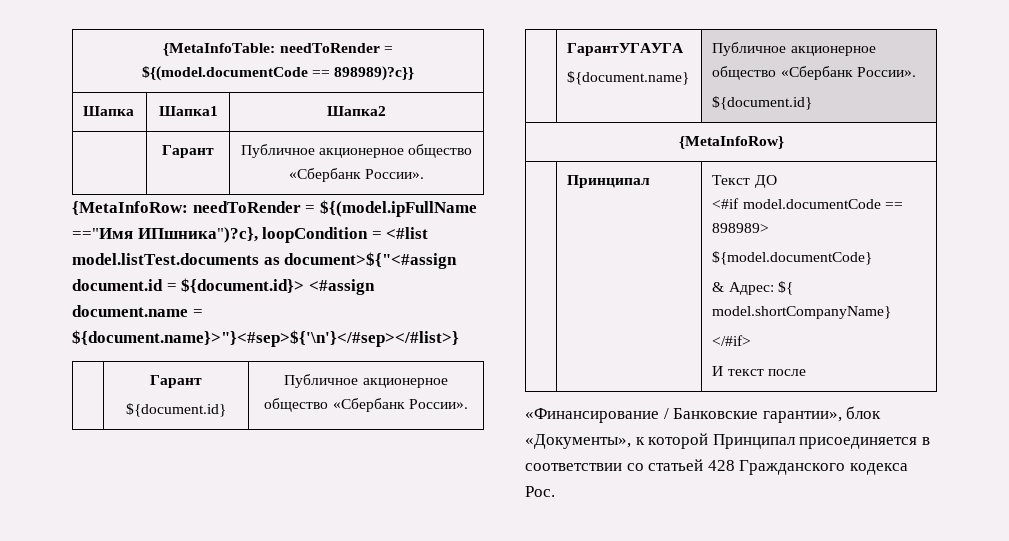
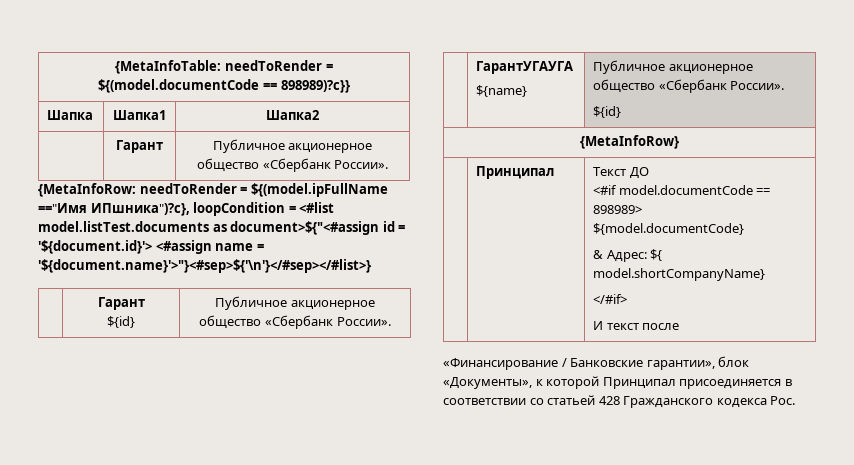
- {MetaInfoRow: needToRender = ${(model.ipFullName =="Имя ИПшника")?c}, loopCondition = <#list model.listTest.documents as document>${"<#assign document.id = ${document.id}> <#assign document.name = ${document.name}>"}<#sep>${'\n'}</#sep></#list>}
+ {MetaInfoRow: needToRender = ${(model.ipFullName =="Имя ИПшника")?c}, loopCondition = <#list model.listTest.documents as document>${"<#assign id = '${document.id}'> <#assign name = '${document.name}'>"}<#sep>${'\n'}</#sep></#list>}
  | Гарант
- ${document.id} | Публичное акционерное общество «Сбербанк России».
+ ${id} | Публичное акционерное общество «Сбербанк России».
  | ГарантУГАУГА
- ${document.name} | Публичное акционерное общество «Сбербанк России».
- ${document.id}
+ ${name} | Публичное акционерное общество «Сбербанк России».
+ ${id}

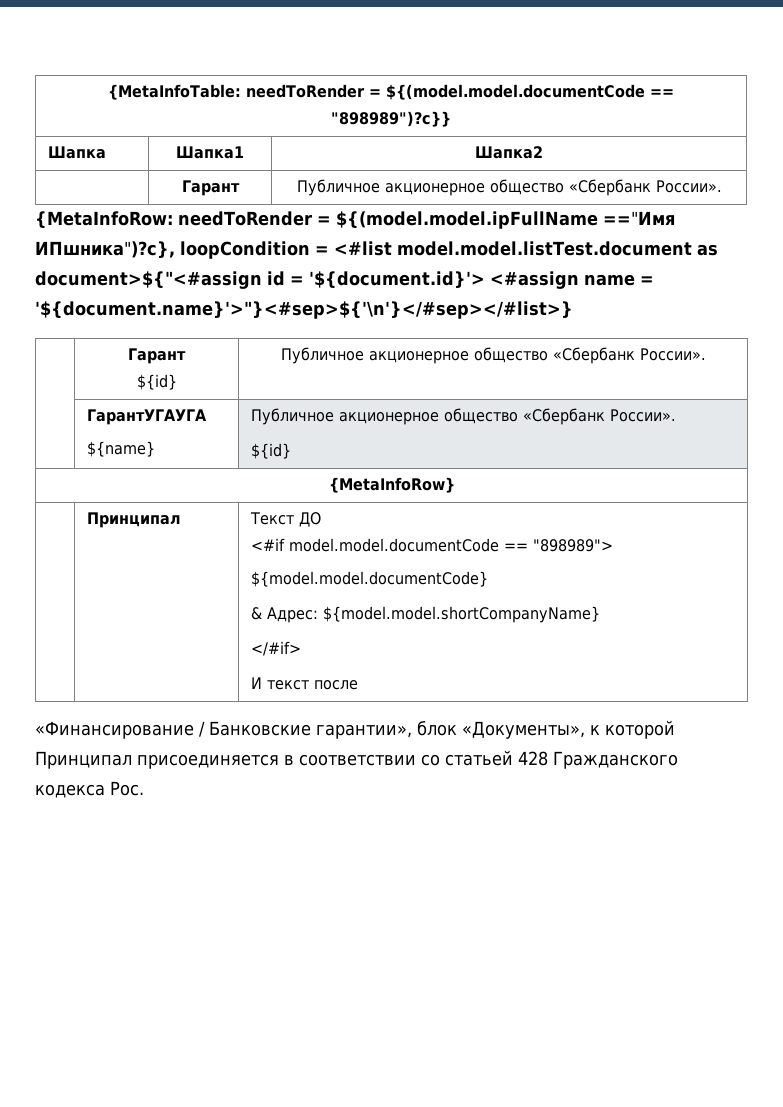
- {MetaInfoTable: needToRender = ${(model.documentCode == 898989)?c}}
+ {MetaInfoTable: needToRender = ${(model.model.documentCode == "898989")?c}}
- {MetaInfoRow: needToRender = ${(model.ipFullName =="Имя ИПшника")?c}, loopCondition = <#list model.listTest.documents as document>${"<#assign id = '${document.id}'> <#assign name = '${document.name}'>"}<#sep>${'\n'}</#sep></#list>}
+ {MetaInfoRow: needToRender = ${(model.model.ipFullName =="Имя ИПшника")?c}, loopCondition = <#list model.model.listTest.document as document>${"<#assign id = '${document.id}'> <#assign name = '${document.name}'>"}<#sep>${'\n'}</#sep></#list>}
  | Принципал | Текст ДО
- <#if model.documentCode == 898989>
- ${model.documentCode}
- & Адрес: ${ model.shortCompanyName}
+ <#if model.model.documentCode == "898989">
+ ${model.model.documentCode}
+ & Адрес: ${model.model.shortCompanyName}

